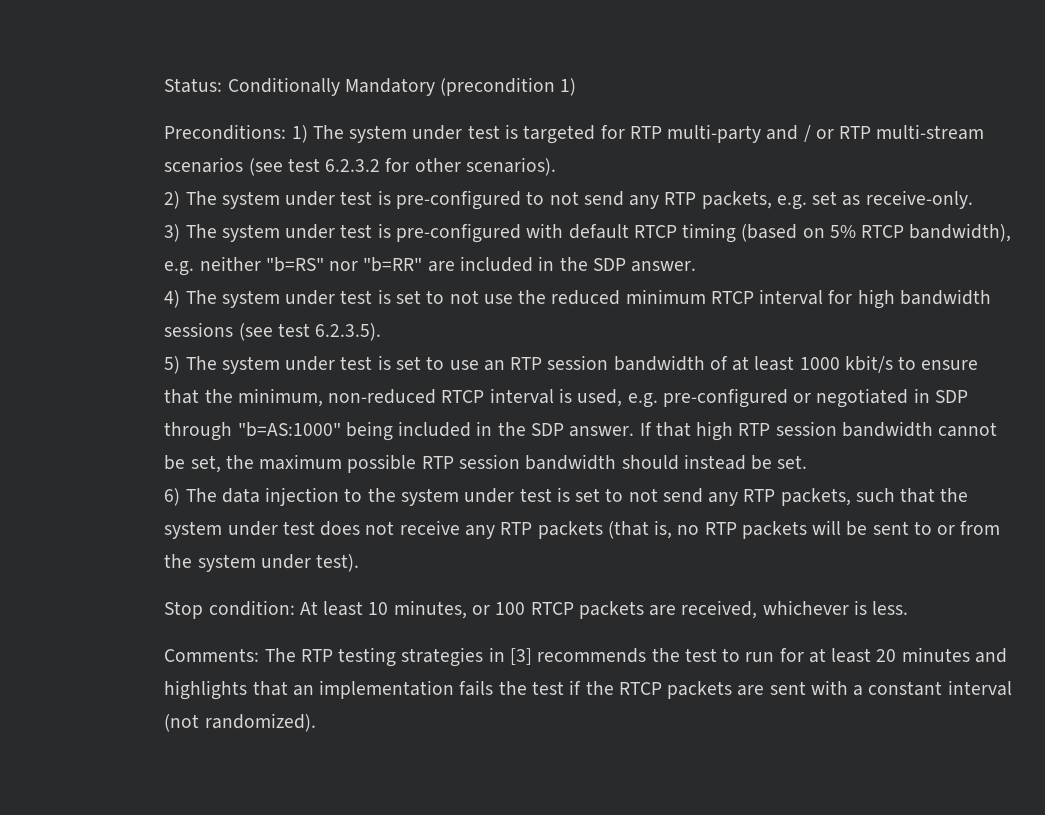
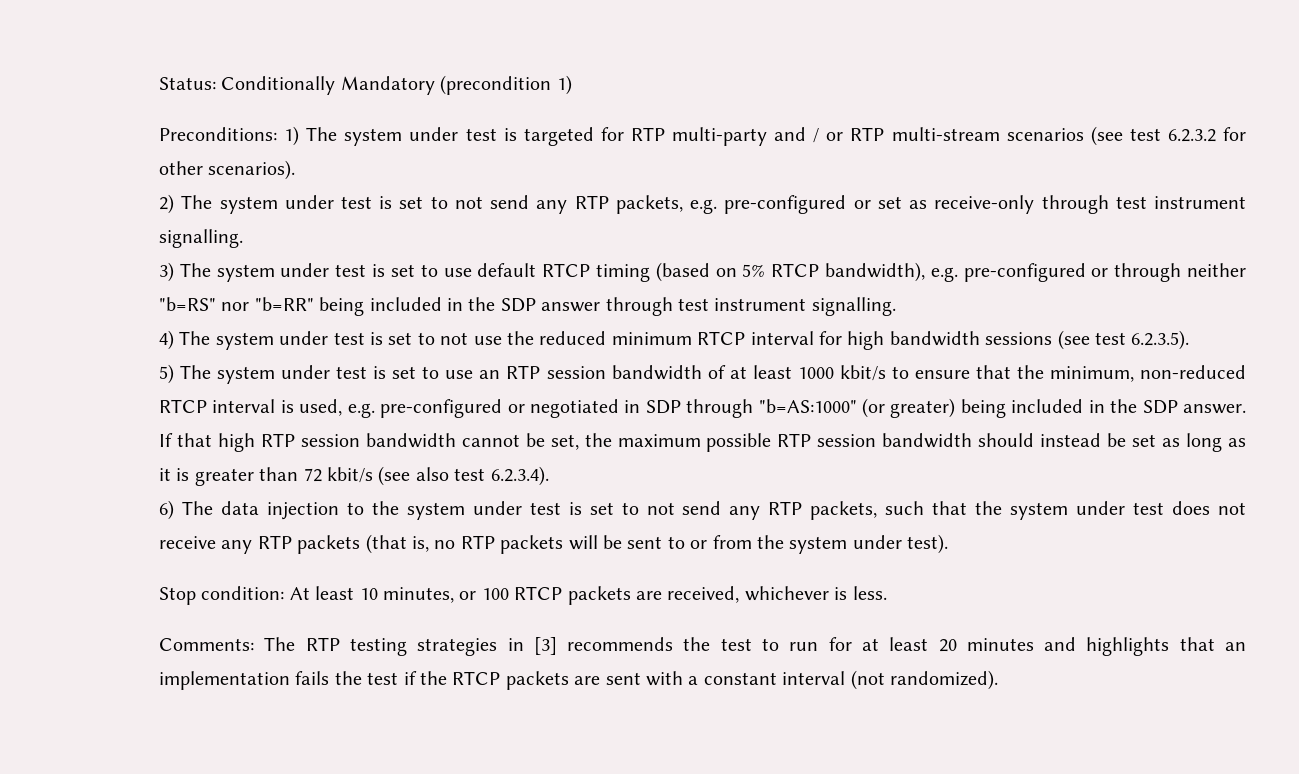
- 2) The system under test is pre-configured to not send any RTP packets, e.g. set as receive-only.
+ 2) The system under test is set to not send any RTP packets, e.g. pre-configured or set as receive-only through test instrument signalling.
- 3) The system under test is pre-configured with default RTCP timing (based on 5% RTCP bandwidth), e.g. neither "b=RS" nor "b=RR" are included in the SDP answer.
+ 3) The system under test is set to use default RTCP timing (based on 5% RTCP bandwidth), e.g. pre-configured or through neither "b=RS" nor "b=RR" being included in the SDP answer through test instrument signalling.
- 5) The system under test is set to use an RTP session bandwidth of at least 1000 kbit/s to ensure that the minimum, non-reduced RTCP interval is used, e.g. pre-configured or negotiated in SDP through "b=AS:1000" being included in the SDP answer.
+ 5) The system under test is set to use an RTP session bandwidth of at least 1000 kbit/s to ensure that the minimum, non-reduced RTCP interval is used, e.g. pre-configured or negotiated in SDP through "b=AS:1000" (or greater) being included in the SDP answer.
- If that high RTP session bandwidth cannot be set, the maximum possible RTP session bandwidth should instead be set.
+ If that high RTP session bandwidth cannot be set, the maximum possible RTP session bandwidth should instead be set as long as it is greater than 72 kbit/s (see also test 6.2.3.4).

